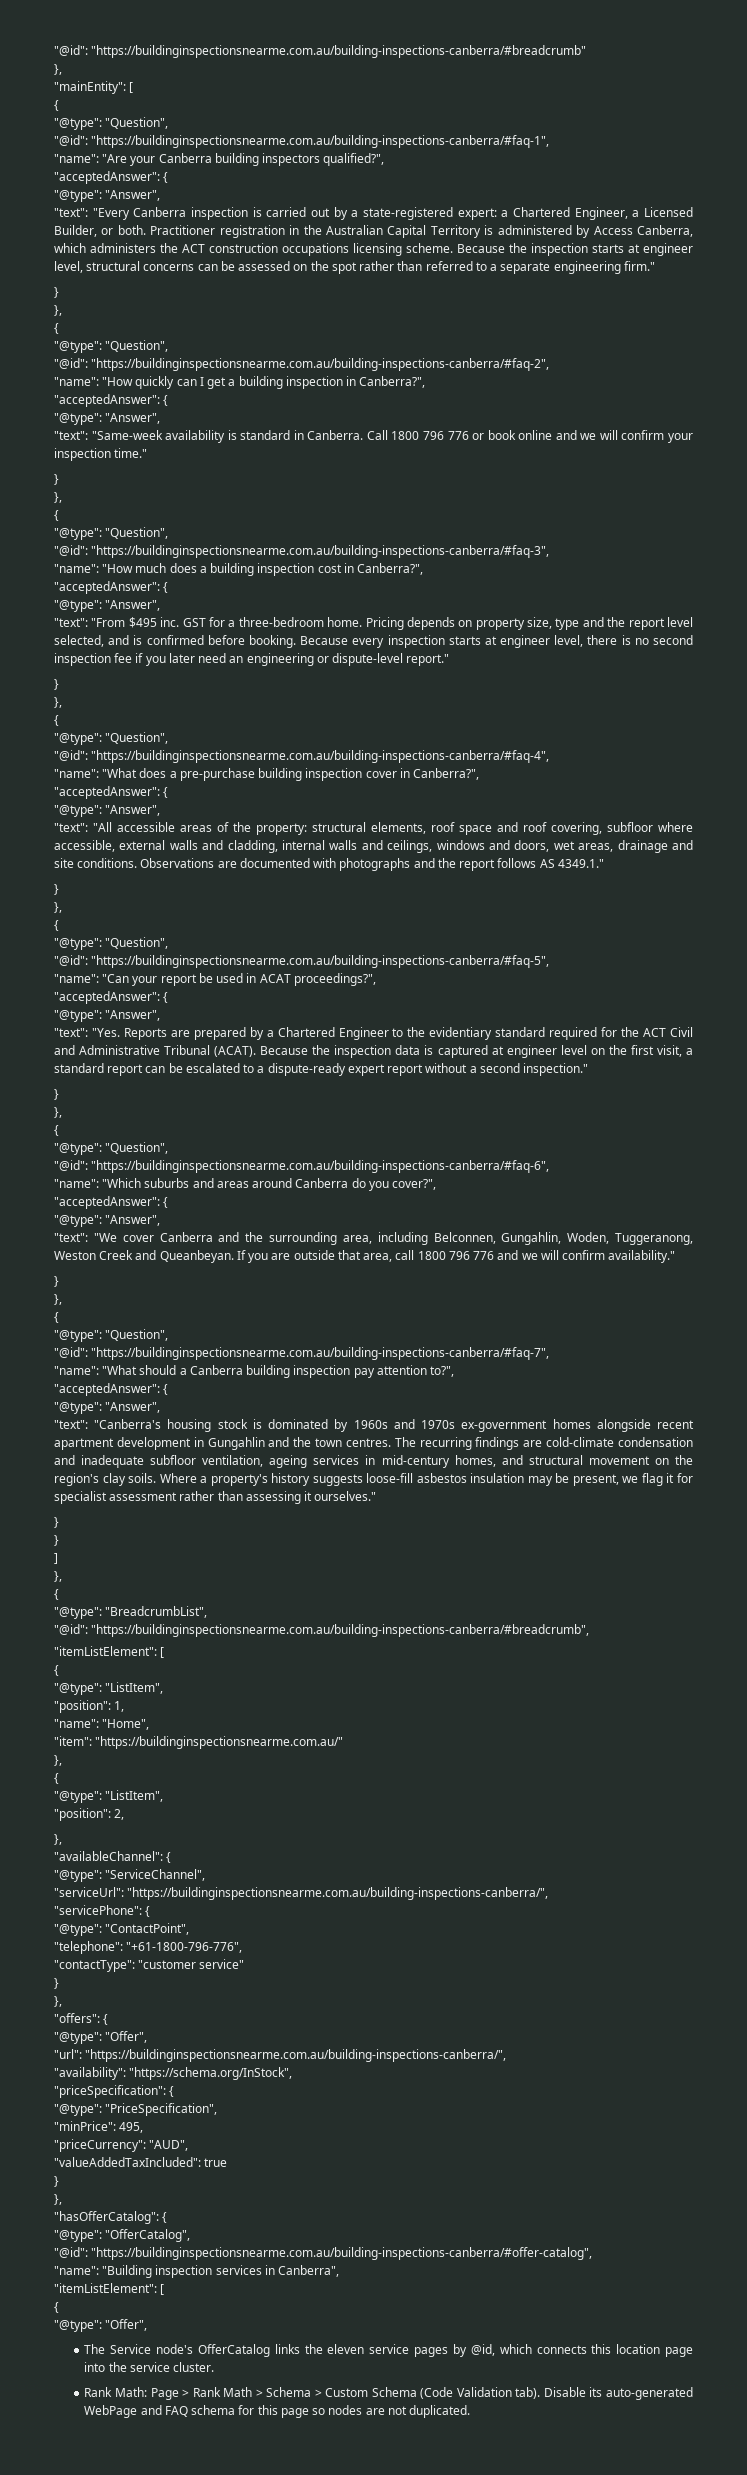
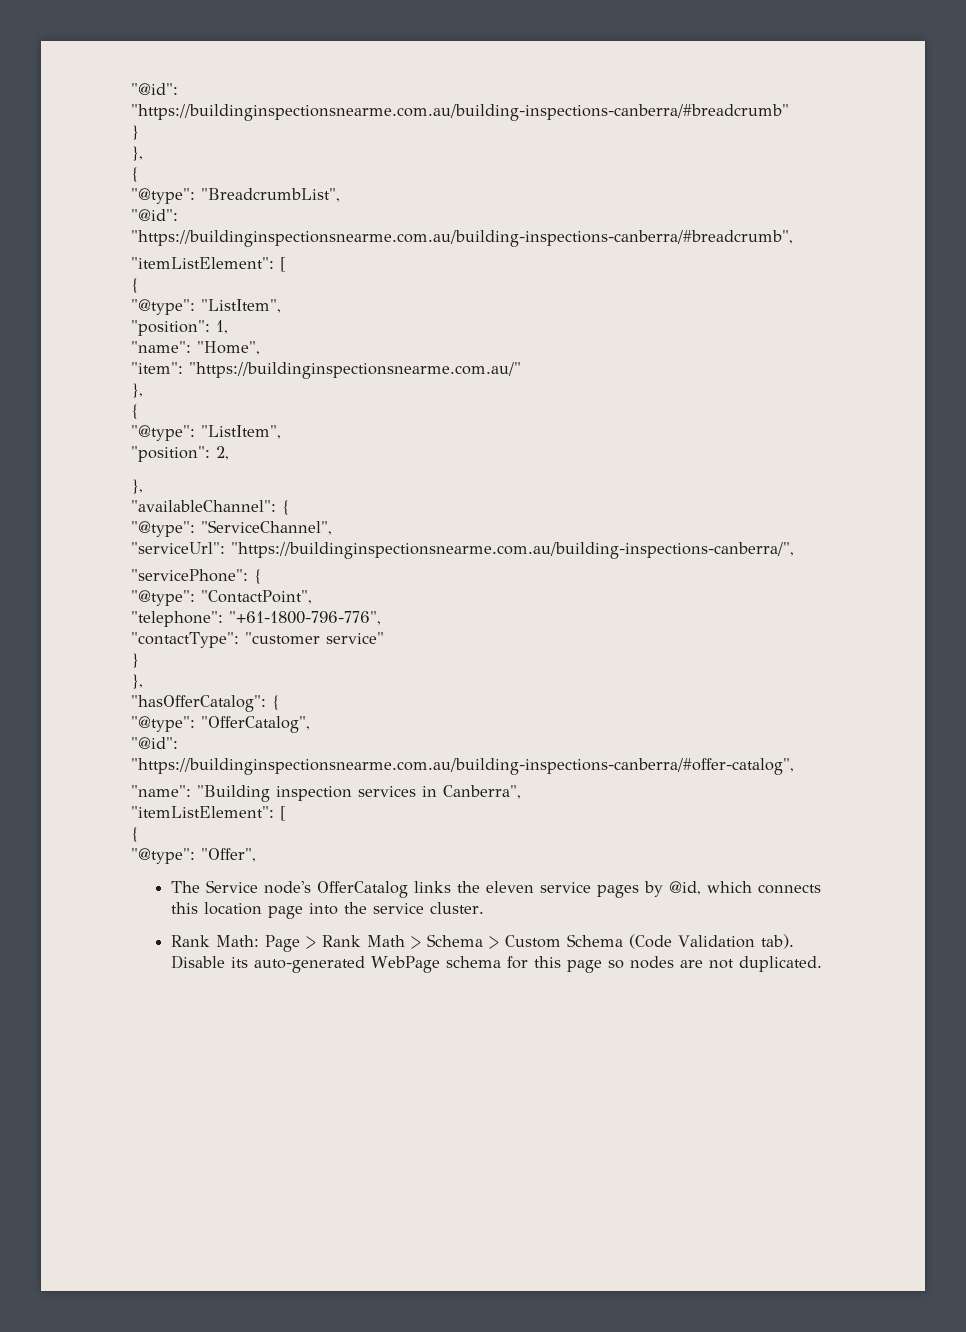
  "@id": "https://buildinginspectionsnearme.com.au/building-inspections-canberra/#breadcrumb"
- },
- "mainEntity": [
- {
- "@type": "Question",
- "@id": "https://buildinginspectionsnearme.com.au/building-inspections-canberra/#faq-1",
- "name": "Are your Canberra building inspectors qualified?",
- "acceptedAnswer": {
- "@type": "Answer",
- "text": "Every Canberra inspection is carried out by a state-registered expert: a Chartered Engineer, a Licensed Builder, or both. Practitioner registration in the Australian Capital Territory is administered by Access Canberra, which administers the ACT construction occupations licensing scheme. Because the inspection starts at engineer level, structural concerns can be assessed on the spot rather than referred to a separate engineering firm."
  }
- },
- {
- "@type": "Question",
- "@id": "https://buildinginspectionsnearme.com.au/building-inspections-canberra/#faq-2",
- "name": "How quickly can I get a building inspection in Canberra?",
- "acceptedAnswer": {
- "@type": "Answer",
- "text": "Same-week availability is standard in Canberra. Call 1800 796 776 or book online and we will confirm your inspection time."
- }
- },
- {
- "@type": "Question",
- "@id": "https://buildinginspectionsnearme.com.au/building-inspections-canberra/#faq-3",
- "name": "How much does a building inspection cost in Canberra?",
- "acceptedAnswer": {
- "@type": "Answer",
- "text": "From $495 inc. GST for a three-bedroom home. Pricing depends on property size, type and the report level selected, and is confirmed before booking. Because every inspection starts at engineer level, there is no second inspection fee if you later need an engineering or dispute-level report."
- }
- },
- {
- "@type": "Question",
- "@id": "https://buildinginspectionsnearme.com.au/building-inspections-canberra/#faq-4",
- "name": "What does a pre-purchase building inspection cover in Canberra?",
- "acceptedAnswer": {
- "@type": "Answer",
- "text": "All accessible areas of the property: structural elements, roof space and roof covering, subfloor where accessible, external walls and cladding, internal walls and ceilings, windows and doors, wet areas, drainage and site conditions. Observations are documented with photographs and the report follows AS 4349.1."
- }
- },
- {
- "@type": "Question",
- "@id": "https://buildinginspectionsnearme.com.au/building-inspections-canberra/#faq-5",
- "name": "Can your report be used in ACAT proceedings?",
- "acceptedAnswer": {
- "@type": "Answer",
- "text": "Yes. Reports are prepared by a Chartered Engineer to the evidentiary standard required for the ACT Civil and Administrative Tribunal (ACAT). Because the inspection data is captured at engineer level on the first visit, a standard report can be escalated to a dispute-ready expert report without a second inspection."
- }
- },
- {
- "@type": "Question",
- "@id": "https://buildinginspectionsnearme.com.au/building-inspections-canberra/#faq-6",
- "name": "Which suburbs and areas around Canberra do you cover?",
- "acceptedAnswer": {
- "@type": "Answer",
- "text": "We cover Canberra and the surrounding area, including Belconnen, Gungahlin, Woden, Tuggeranong, Weston Creek and Queanbeyan. If you are outside that area, call 1800 796 776 and we will confirm availability."
- }
- },
- {
- "@type": "Question",
- "@id": "https://buildinginspectionsnearme.com.au/building-inspections-canberra/#faq-7",
- "name": "What should a Canberra building inspection pay attention to?",
- "acceptedAnswer": {
- "@type": "Answer",
- "text": "Canberra's housing stock is dominated by 1960s and 1970s ex-government homes alongside recent apartment development in Gungahlin and the town centres. The recurring findings are cold-climate condensation and inadequate subfloor ventilation, ageing services in mid-century homes, and structural movement on the region's clay soils. Where a property's history suggests loose-fill asbestos insulation may be present, we flag it for specialist assessment rather than assessing it ourselves."
- }
- }
- ]
- "offers": {
- "@type": "Offer",
- "url": "https://buildinginspectionsnearme.com.au/building-inspections-canberra/",
- "availability": "https://schema.org/InStock",
- "priceSpecification": {
- "@type": "PriceSpecification",
- "minPrice": 495,
- "priceCurrency": "AUD",
- "valueAddedTaxIncluded": true
- }
- },
- Disable its auto-generated WebPage and FAQ schema for this page so nodes are not duplicated.
+ Disable its auto-generated WebPage schema for this page so nodes are not duplicated.

